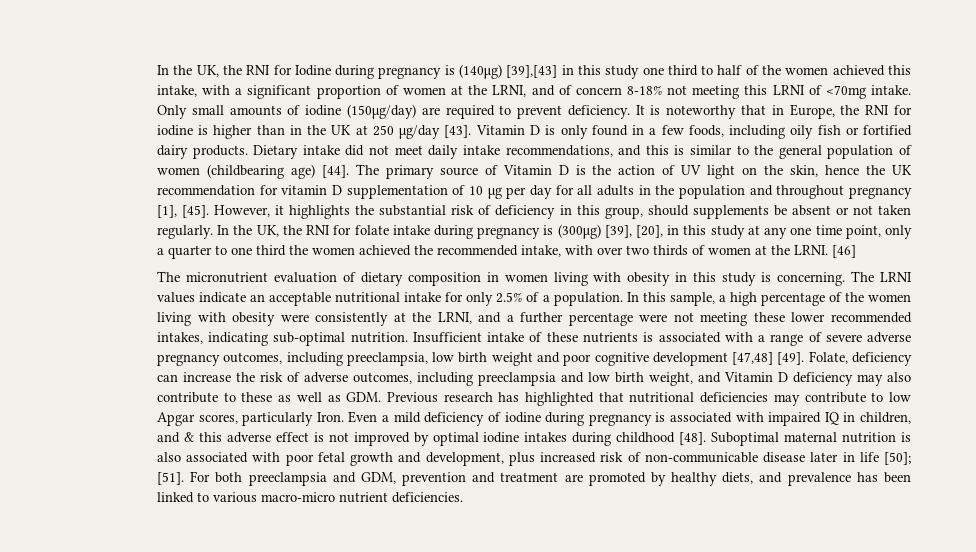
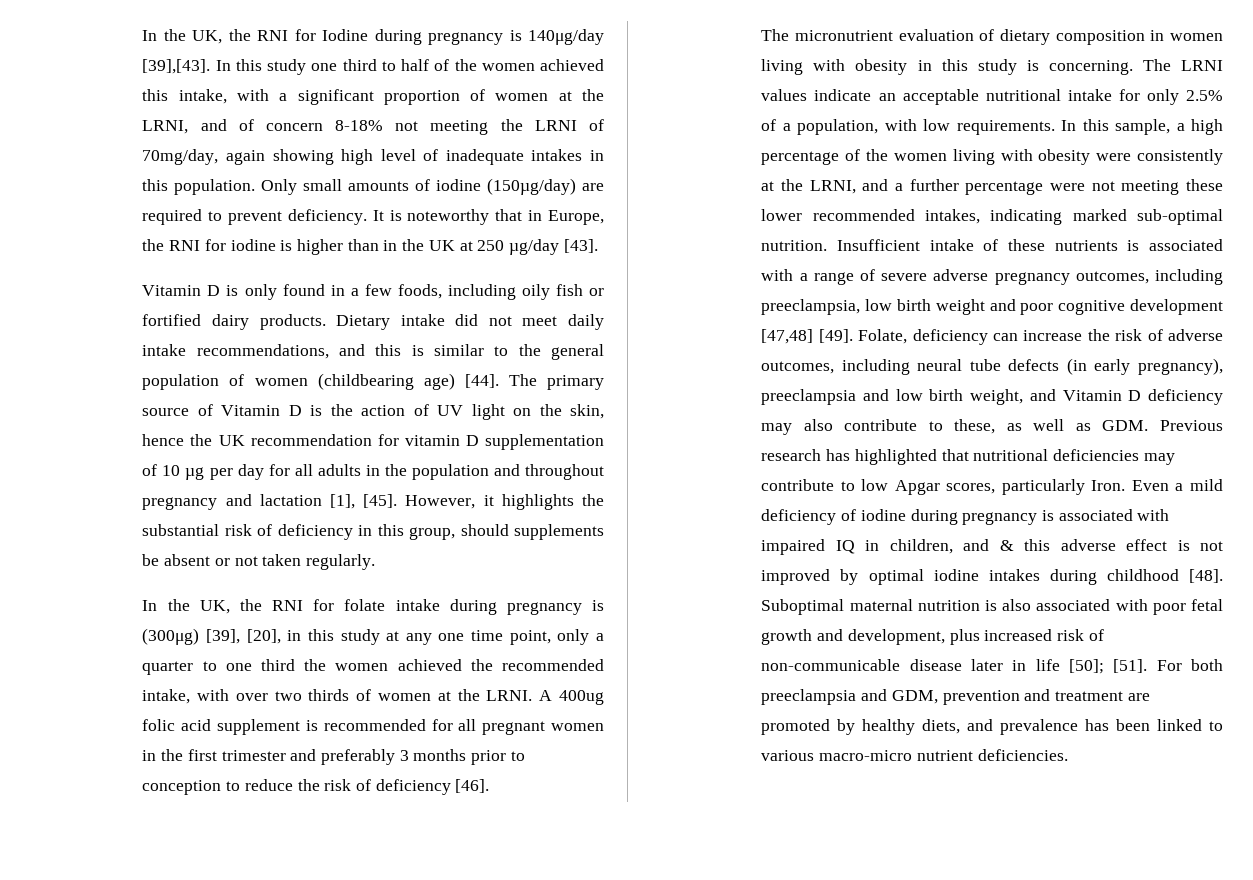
- In the UK, the RNI for Iodine during pregnancy is (140μg) [39],[43] in this study one third to half of the women achieved this intake, with a significant proportion of women at the LRNI, and of concern 8-18% not meeting this LRNI of <70mg intake.
+ In the UK, the RNI for Iodine during pregnancy is 140μg/day [39],[43]. In this study one third to half of the women achieved this intake, with a significant proportion of women at the LRNI, and of concern 8-18% not meeting the LRNI of 70mg/day, again showing high level of inadequate intakes in this population.
- It is noteworthy that in Europe, the RNI for iodine is higher than in the UK at 250 µg/day [43]. Vitamin D is only found in a few foods, including oily fish or fortified dairy products.
+ It is noteworthy that in Europe, the RNI for iodine is higher than in the UK at 250 µg/day [43].
+ Vitamin D is only found in a few foods, including oily fish or fortified dairy products.
- The primary source of Vitamin D is the action of UV light on the skin, hence the UK recommendation for vitamin D supplementation of 10 µg per day for all adults in the population and throughout pregnancy [1], [45].
+ The primary source of Vitamin D is the action of UV light on the skin, hence the UK recommendation for vitamin D supplementation of 10 µg per day for all adults in the population and throughout pregnancy and lactation [1], [45].
- However, it highlights the substantial risk of deficiency in this group, should supplements be absent or not taken regularly. In the UK, the RNI for folate intake during pregnancy is (300μg) [39], [20], in this study at any one time point, only a quarter to one third the women achieved the recommended intake, with over two thirds of women at the LRNI.
+ However, it highlights the substantial risk of deficiency in this group, should supplements be absent or not taken regularly.
+ In the UK, the RNI for folate intake during pregnancy is (300μg) [39], [20], in this study at any one time point, only a quarter to one third the women achieved the recommended intake, with over two thirds of women at the LRNI.
- [46]
+ A 400ug folic acid supplement is recommended for all pregnant women in the first trimester and preferably 3 months prior to conception to reduce the risk of deficiency [46].
- The LRNI values indicate an acceptable nutritional intake for only 2.5% of a population.
+ The LRNI values indicate an acceptable nutritional intake for only 2.5% of a population, with low requirements.
- In this sample, a high percentage of the women living with obesity were consistently at the LRNI, and a further percentage were not meeting these lower recommended intakes, indicating sub-optimal nutrition.
+ In this sample, a high percentage of the women living with obesity were consistently at the LRNI, and a further percentage were not meeting these lower recommended intakes, indicating marked sub-optimal nutrition.
- Folate, deficiency can increase the risk of adverse outcomes, including preeclampsia and low birth weight, and Vitamin D deficiency may also contribute to these as well as GDM. Previous research has highlighted that nutritional deficiencies may contribute to low Apgar scores, particularly Iron.
+ Folate, deficiency can increase the risk of adverse outcomes, including neural tube defects (in early pregnancy), preeclampsia and low birth weight, and Vitamin D deficiency may also contribute to these, as well as GDM. Previous research has highlighted that nutritional deficiencies may contribute to low Apgar scores, particularly Iron.

